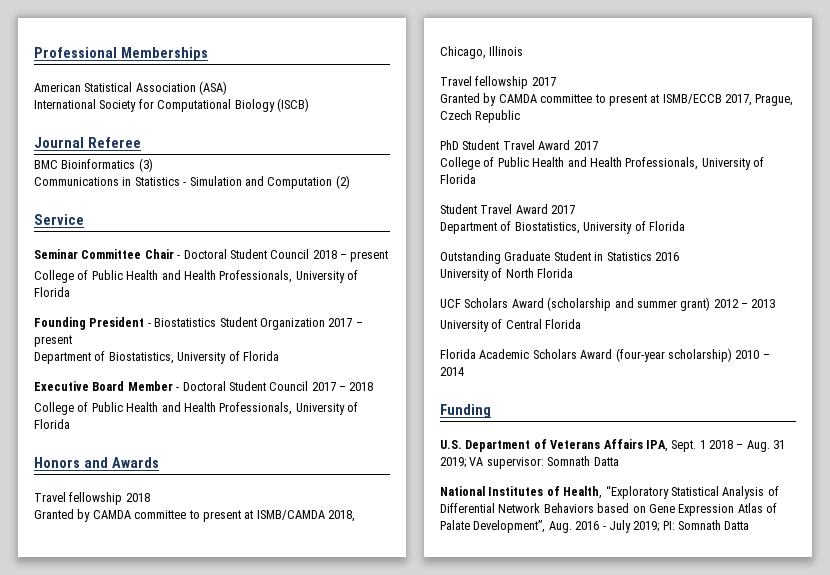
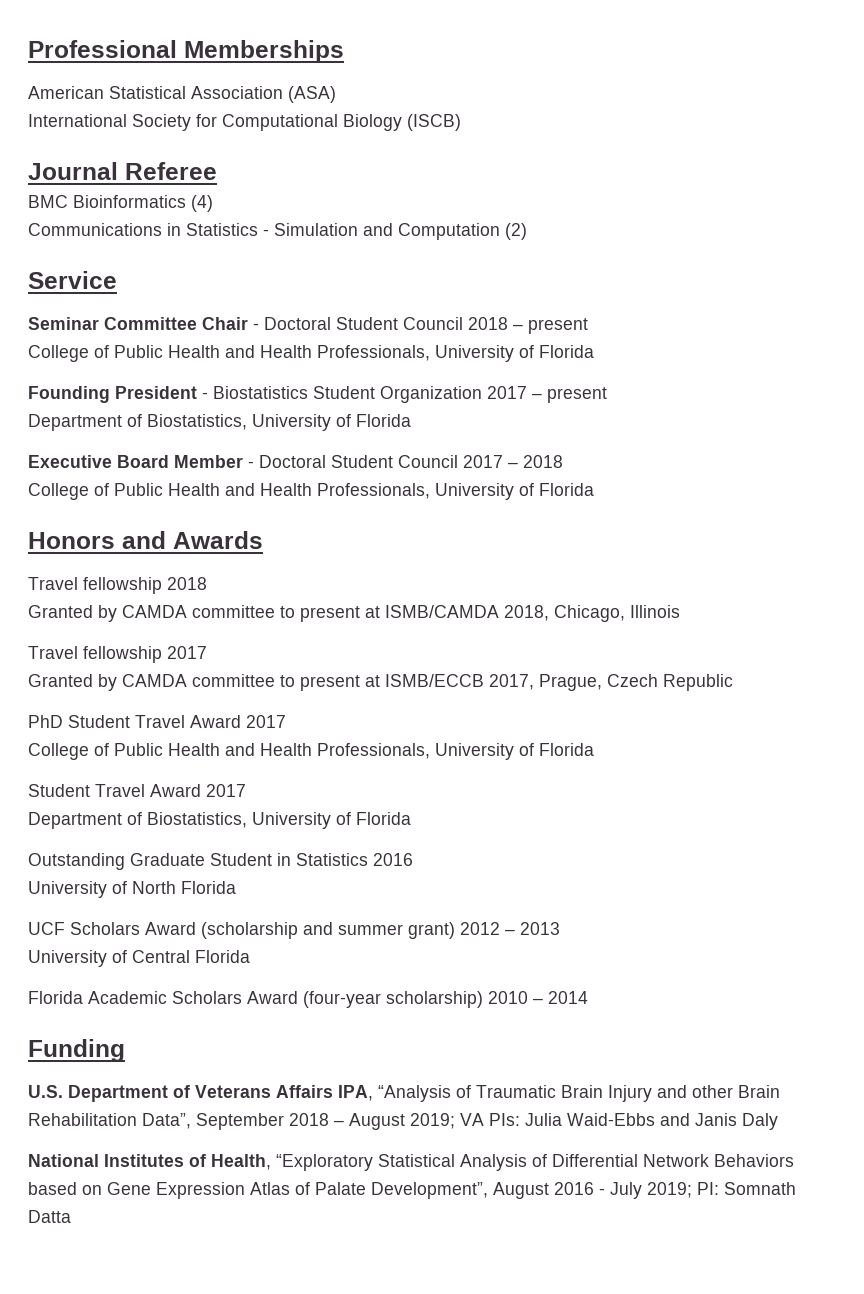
- BMC Bioinformatics (3)
+ BMC Bioinformatics (4)
- U.S. Department of Veterans Affairs IPA, Sept. 1 2018 – Aug. 31 2019; VA supervisor: Somnath Datta
+ U.S. Department of Veterans Affairs IPA, “Analysis of Traumatic Brain Injury and other Brain Rehabilitation Data”, September 2018 – August 2019; VA PIs: Julia Waid-Ebbs and Janis Daly
- National Institutes of Health, “Exploratory Statistical Analysis of Differential Network Behaviors based on Gene Expression Atlas of Palate Development”, Aug. 2016 - July 2019; PI: Somnath Datta
+ National Institutes of Health, “Exploratory Statistical Analysis of Differential Network Behaviors based on Gene Expression Atlas of Palate Development”, August 2016 - July 2019; PI: Somnath Datta

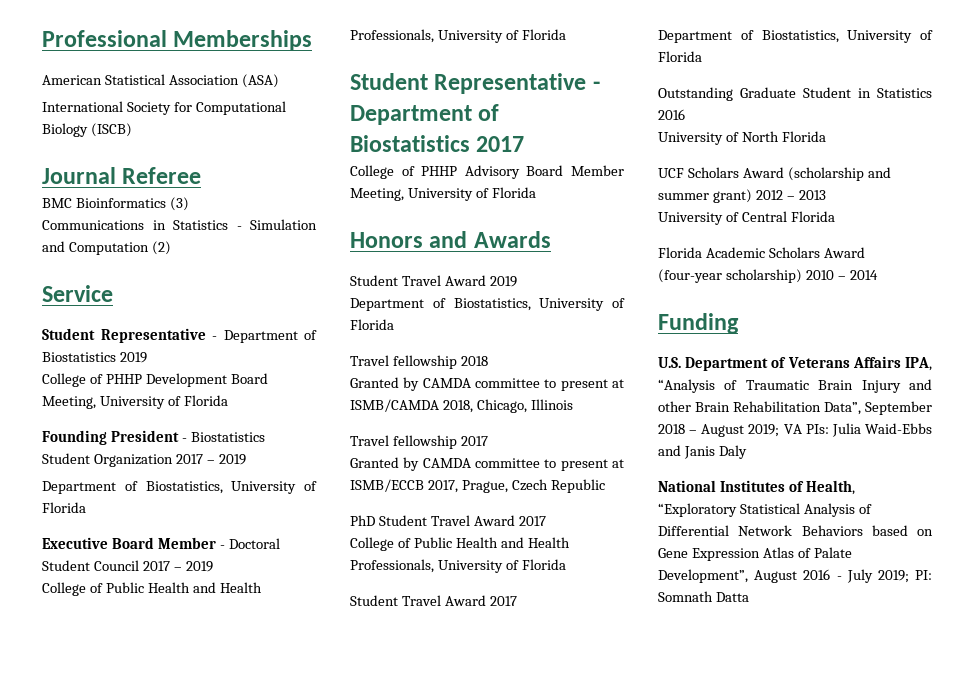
- BMC Bioinformatics (4)
+ BMC Bioinformatics (3)
- Seminar Committee Chair - Doctoral Student Council 2018 – present
- College of Public Health and Health Professionals, University of Florida
+ Student Representative - Department of Biostatistics 2019
+ College of PHHP Development Board Meeting, University of Florida
- Founding President - Biostatistics Student Organization 2017 – present
+ Founding President - Biostatistics Student Organization 2017 – 2019
- Executive Board Member - Doctoral Student Council 2017 – 2018
+ Executive Board Member - Doctoral Student Council 2017 – 2019
+ Student Representative - Department of Biostatistics 2017
+ College of PHHP Advisory Board Member Meeting, University of Florida
  Honors and Awards
+ Student Travel Award 2019
+ Department of Biostatistics, University of Florida

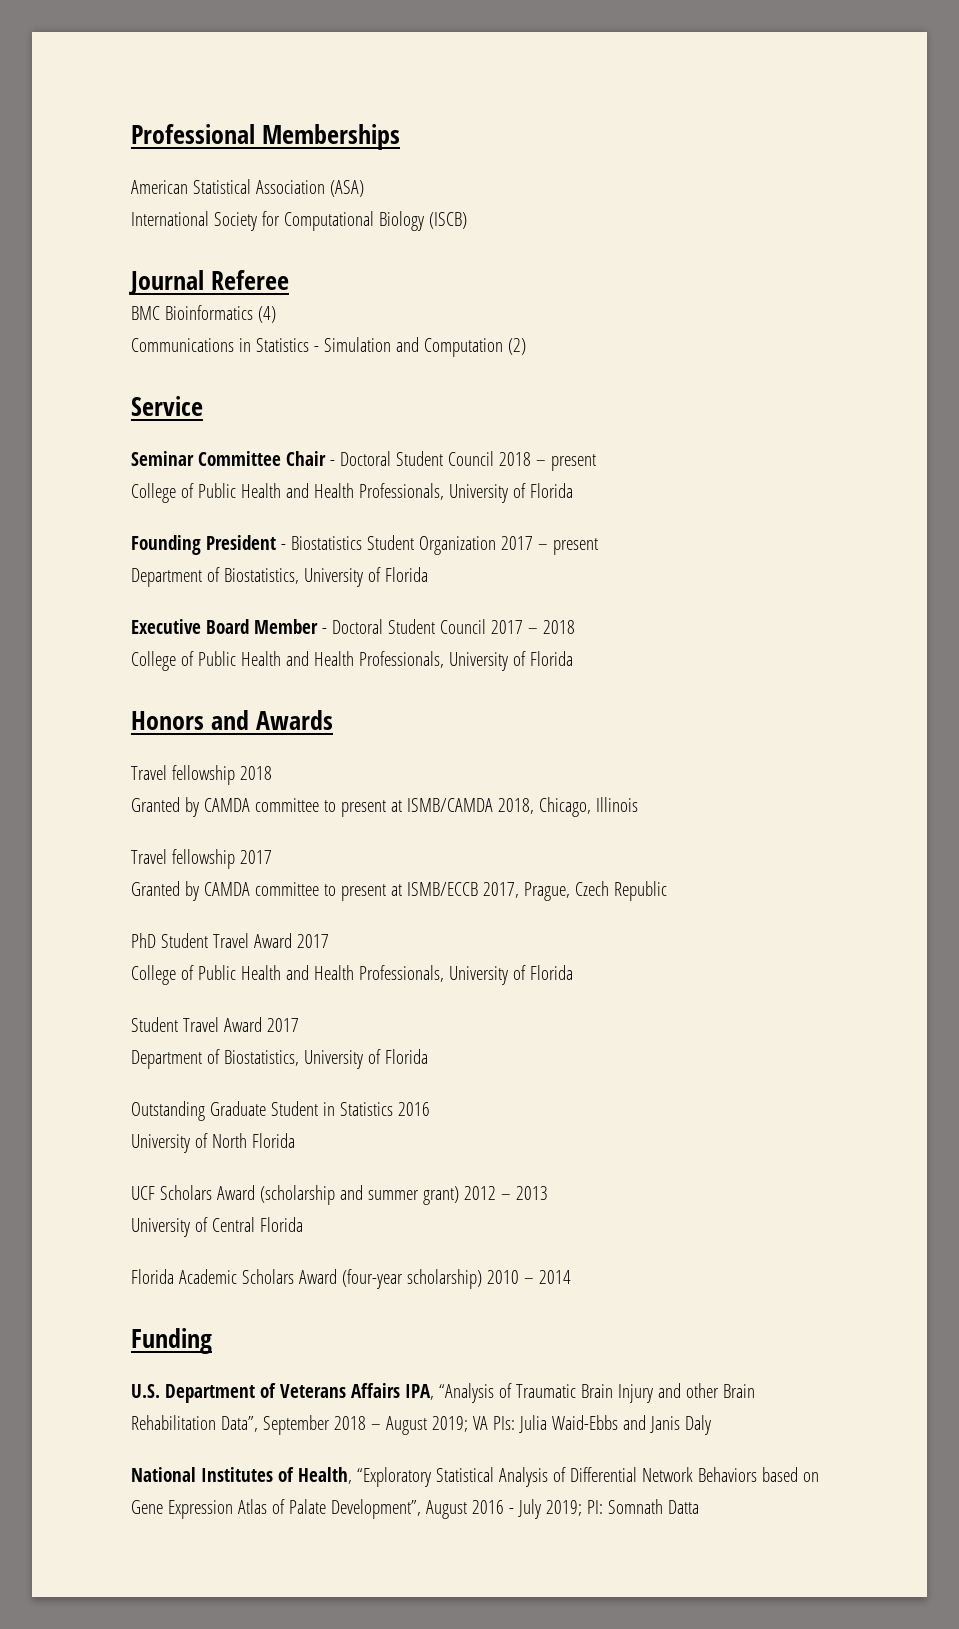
- BMC Bioinformatics (3)
+ BMC Bioinformatics (4)
- Student Representative - Department of Biostatistics 2019
- College of PHHP Development Board Meeting, University of Florida
+ Seminar Committee Chair - Doctoral Student Council 2018 – present
+ College of Public Health and Health Professionals, University of Florida
- Founding President - Biostatistics Student Organization 2017 – 2019
+ Founding President - Biostatistics Student Organization 2017 – present
- Executive Board Member - Doctoral Student Council 2017 – 2019
+ Executive Board Member - Doctoral Student Council 2017 – 2018
- Student Representative - Department of Biostatistics 2017
- College of PHHP Advisory Board Member Meeting, University of Florida
  Honors and Awards
- Student Travel Award 2019
- Department of Biostatistics, University of Florida

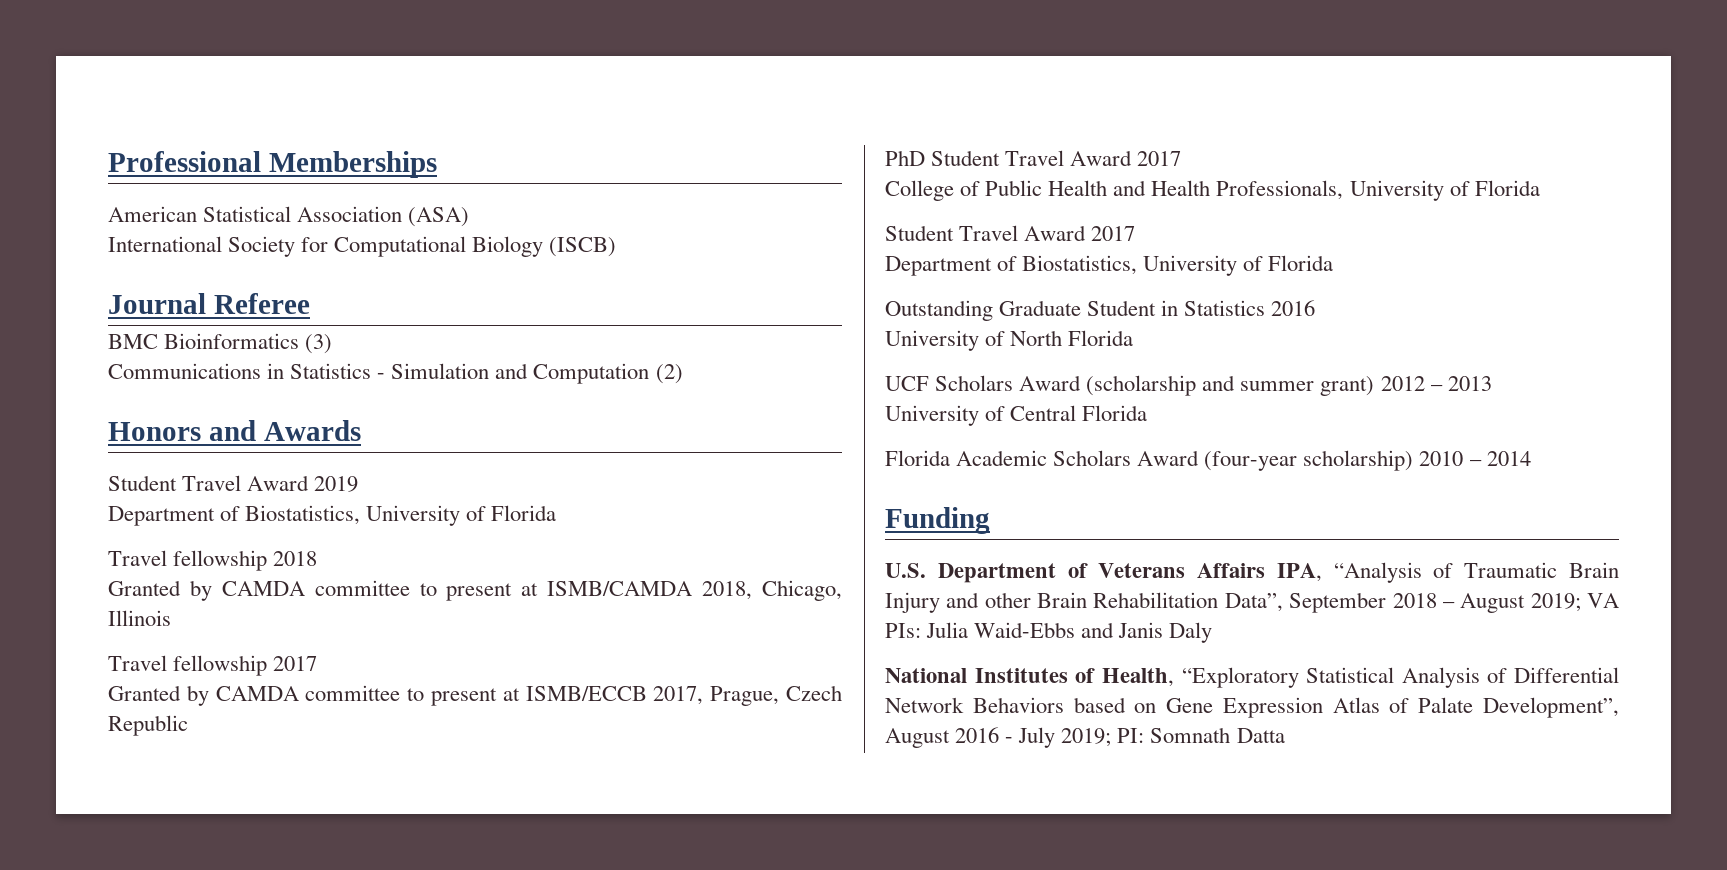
- BMC Bioinformatics (4)
+ BMC Bioinformatics (3)
- Service
- Seminar Committee Chair - Doctoral Student Council 2018 – present
- College of Public Health and Health Professionals, University of Florida
- Founding President - Biostatistics Student Organization 2017 – present
+ Honors and Awards
+ Student Travel Award 2019
  Department of Biostatistics, University of Florida
- Executive Board Member - Doctoral Student Council 2017 – 2018
- College of Public Health and Health Professionals, University of Florida
- Honors and Awards

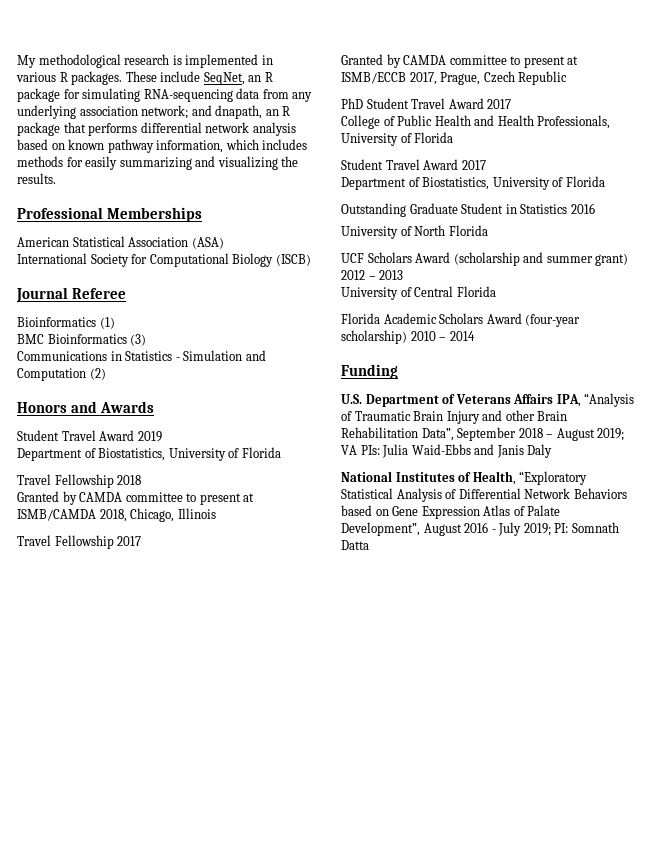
+ My methodological research is implemented in various R packages. These include SeqNet, an R package for simulating RNA-sequencing data from any underlying association network; and dnapath, an R package that performs differential network analysis based on known pathway information, which includes methods for easily summarizing and visualizing the results.
+ Bioinformatics (1)
- Travel fellowship 2018
+ Travel Fellowship 2018
- Travel fellowship 2017
+ Travel Fellowship 2017

